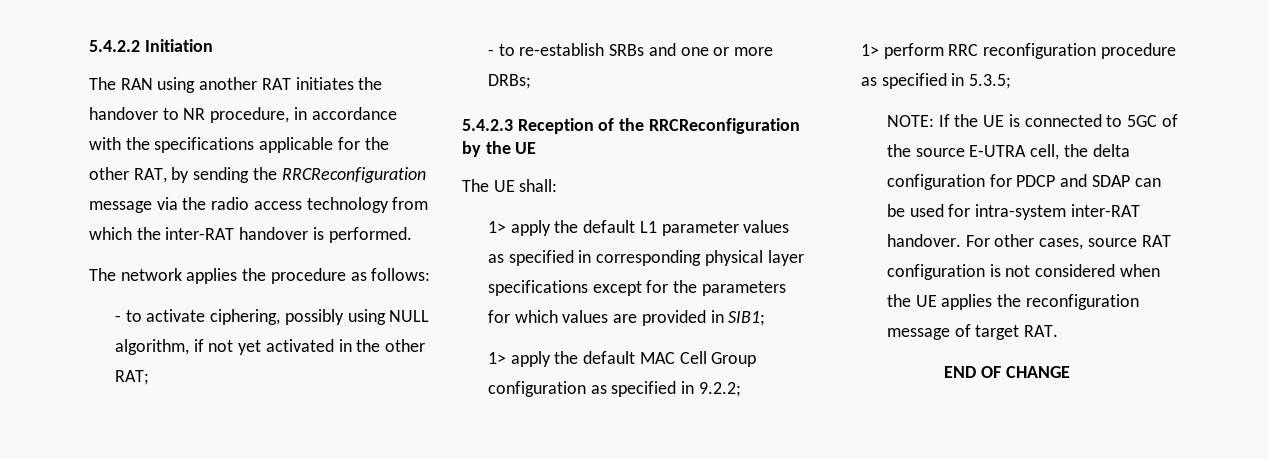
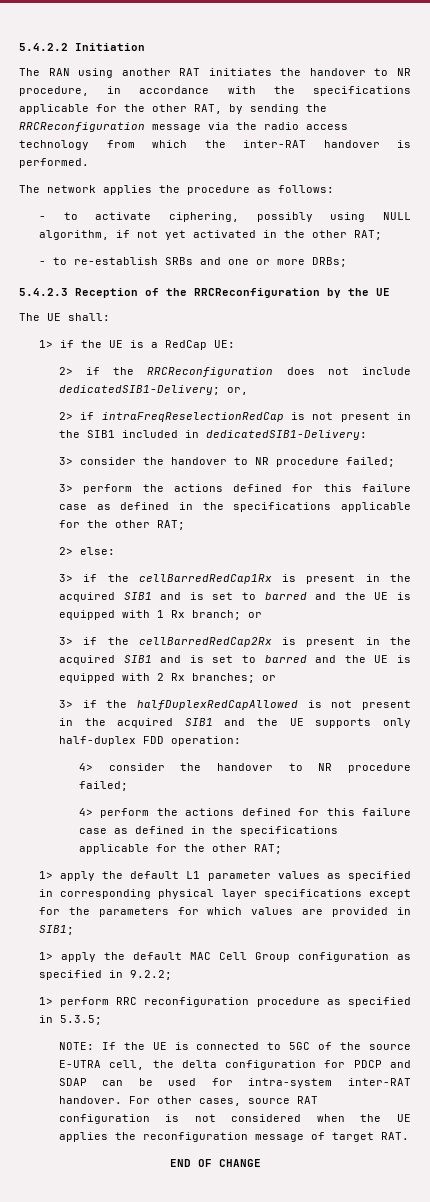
+ 1> if the UE is a RedCap UE:
+ 2> if the RRCReconfiguration does not include dedicatedSIB1-Delivery; or,
+ 2> if intraFreqReselectionRedCap is not present in the SIB1 included in dedicatedSIB1-Delivery:
+ 3> consider the handover to NR procedure failed;
+ 3> perform the actions defined for this failure case as defined in the specifications applicable for the other RAT;
+ 2> else:
+ 3> if the cellBarredRedCap1Rx is present in the acquired SIB1 and is set to barred and the UE is equipped with 1 Rx branch; or
+ 3> if the cellBarredRedCap2Rx is present in the acquired SIB1 and is set to barred and the UE is equipped with 2 Rx branches; or
+ 3> if the halfDuplexRedCapAllowed is not present in the acquired SIB1 and the UE supports only half-duplex FDD operation:
+ 4> consider the handover to NR procedure failed;
+ 4> perform the actions defined for this failure case as defined in the specifications applicable for the other RAT;

